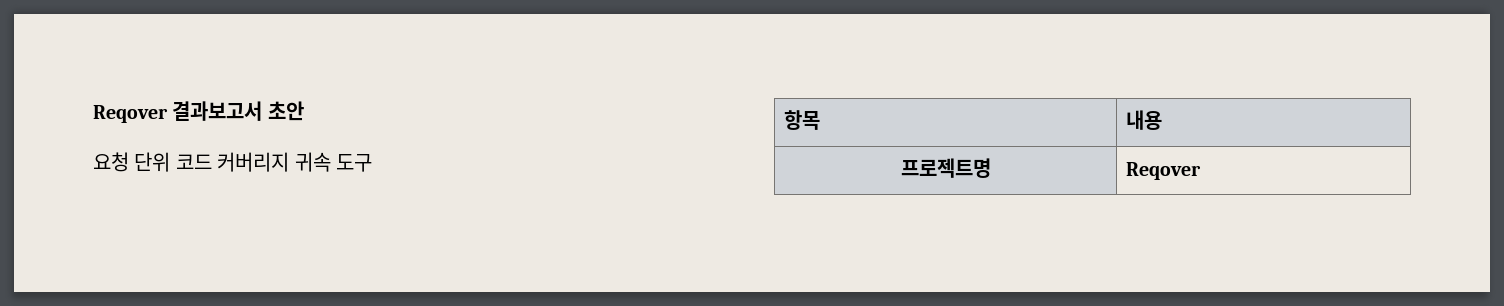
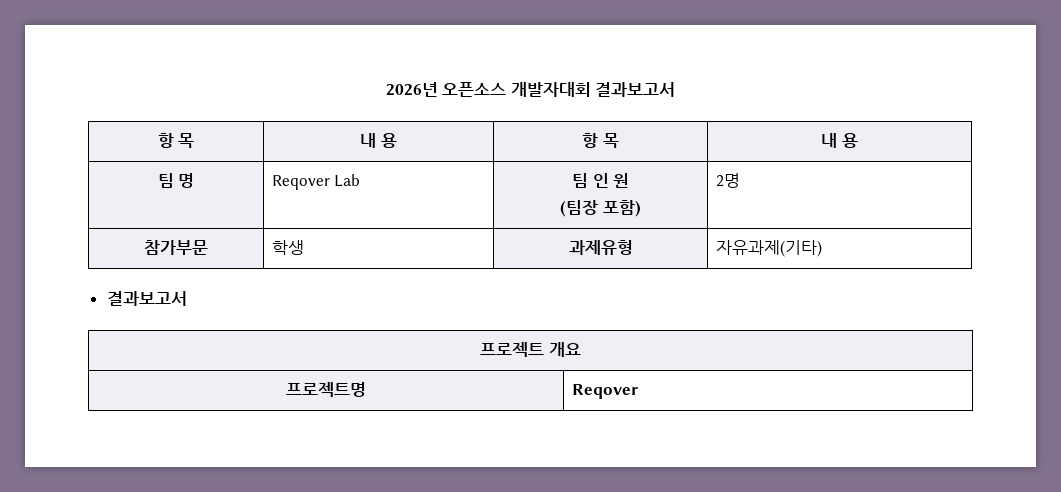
- Reqover 결과보고서 초안
- 요청 단위 코드 커버리지 귀속 도구
- 항목 | 내용
+ 2026년 오픈소스 개발자대회 결과보고서
+ 항 목 | 내 용 | 항 목 | 내 용
+ 팀 명 | Reqover Lab | 팀 인 원
+ (팀장 포함) | 2명
+ 참가부문 | 학생 | 과제유형 | 자유과제(기타)
+ 결과보고서
+ 프로젝트 개요

